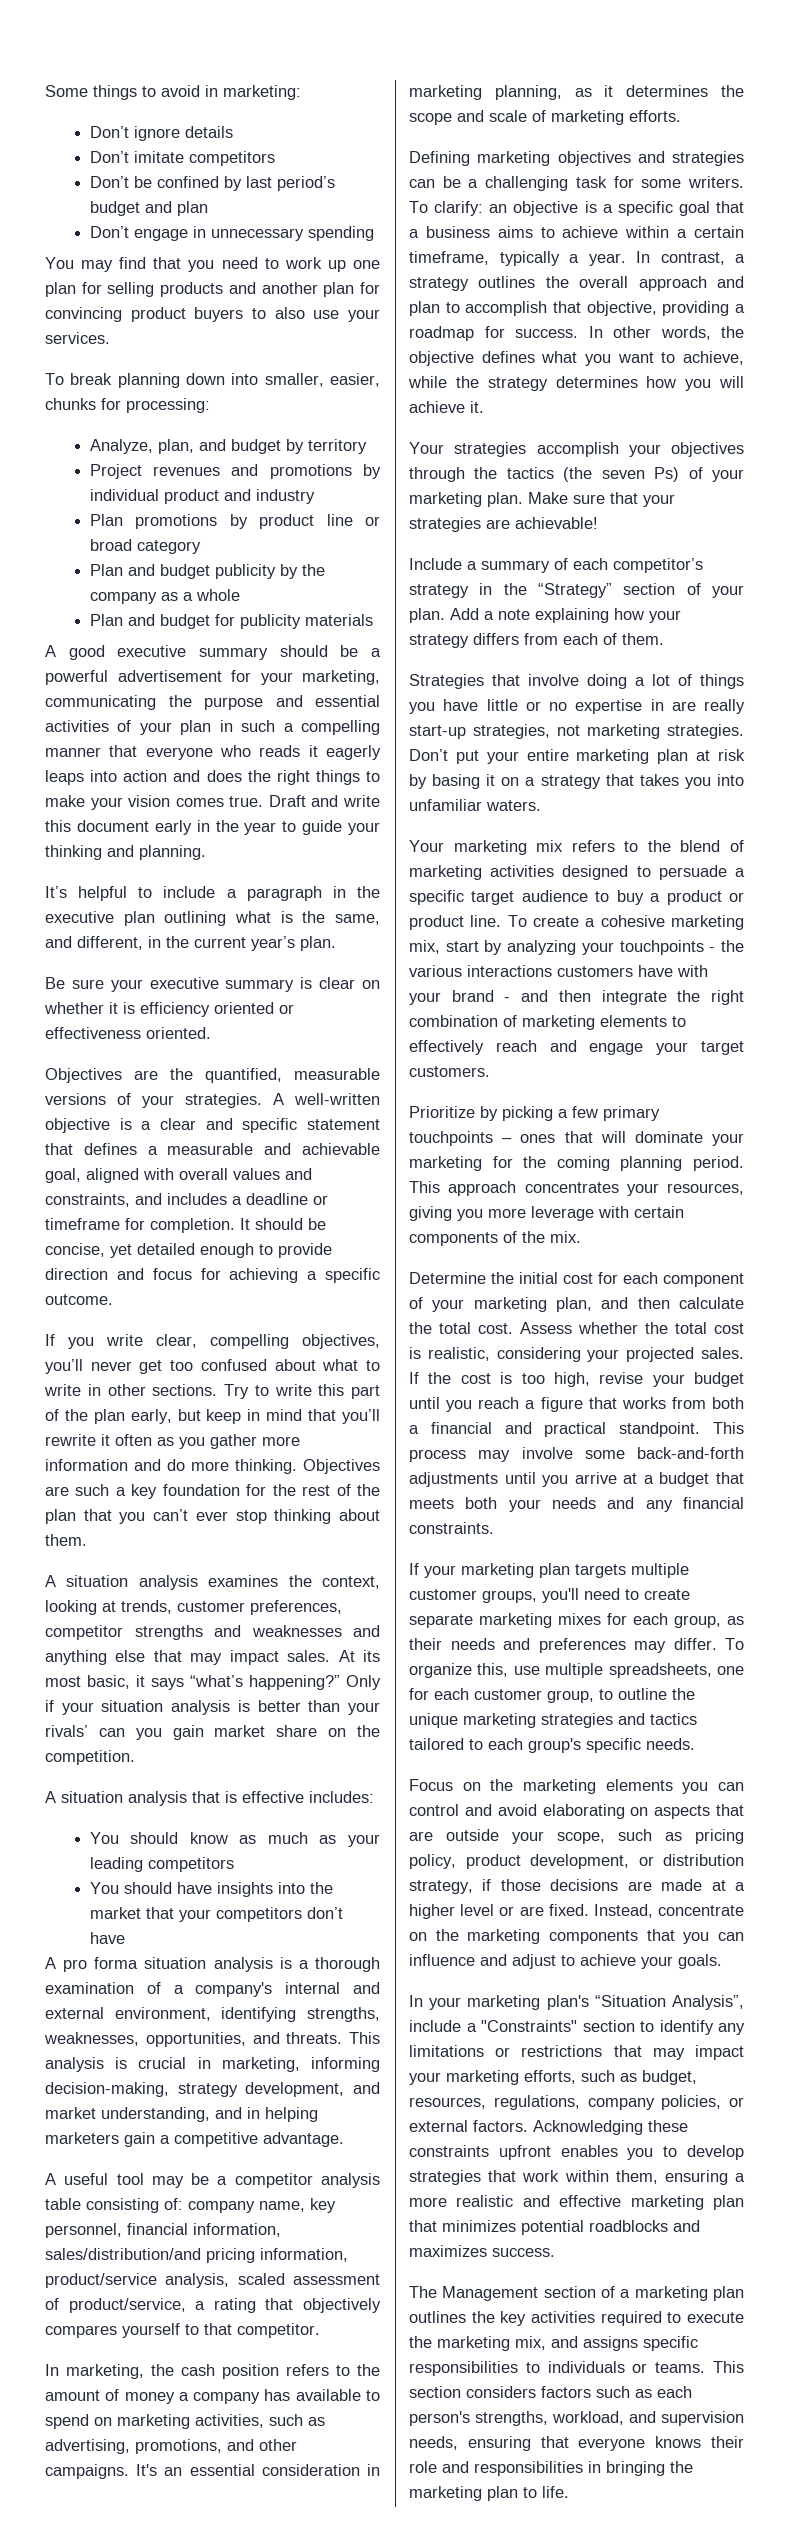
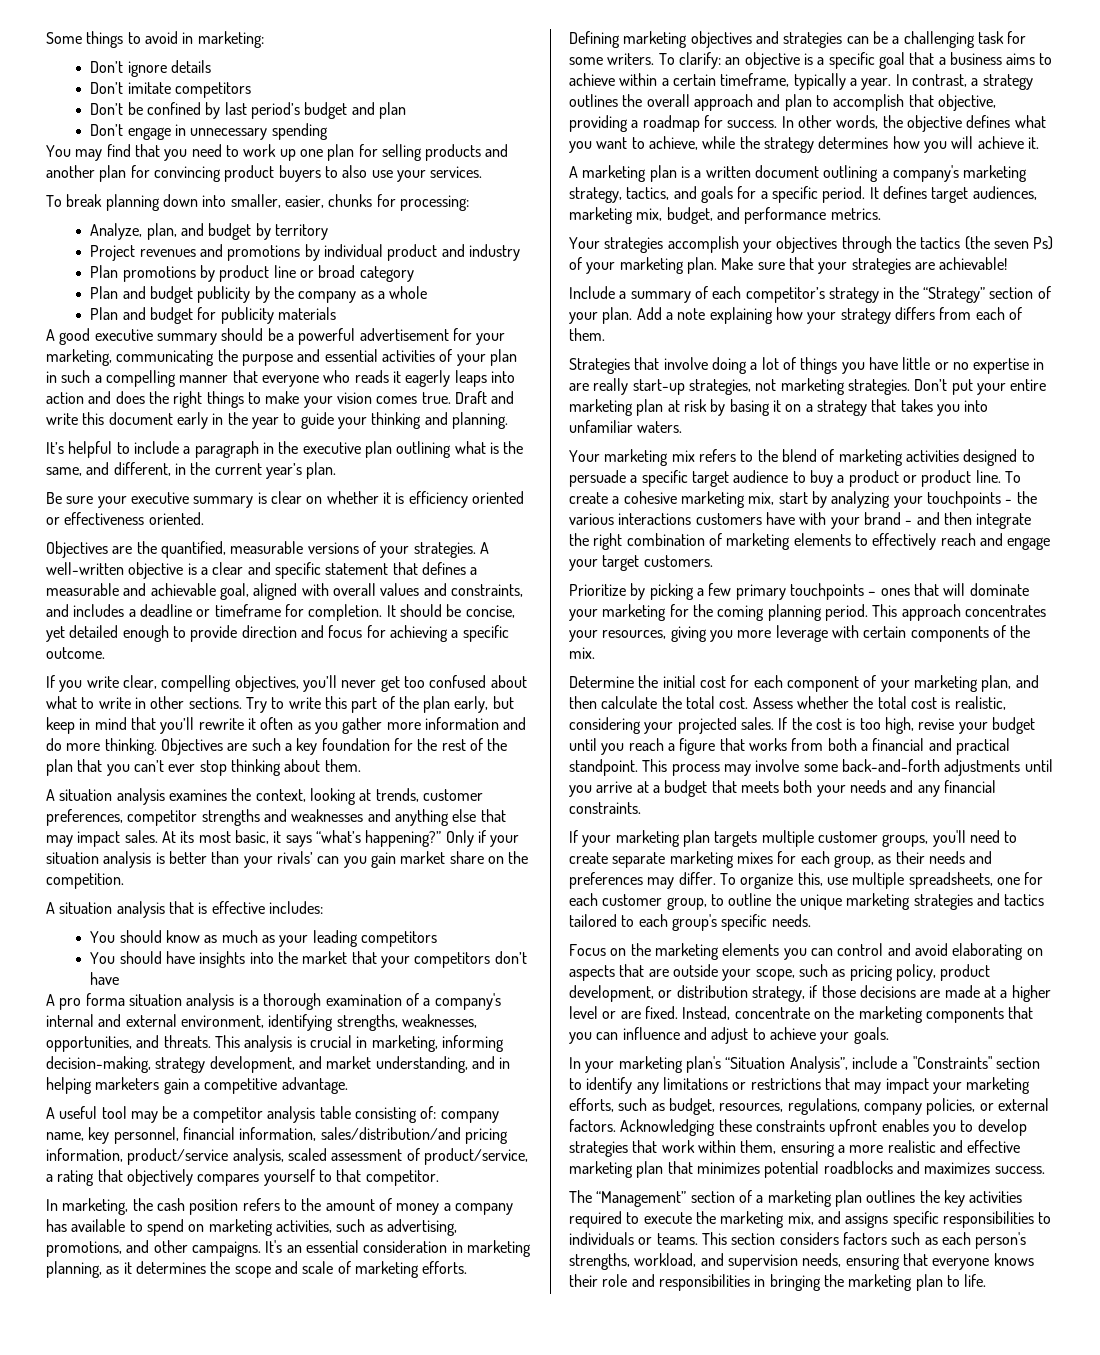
+ A marketing plan is a written document outlining a company's marketing strategy, tactics, and goals for a specific period. It defines target audiences, marketing mix, budget, and performance metrics.
- The Management section of a marketing plan outlines the key activities required to execute the marketing mix, and assigns specific responsibilities to individuals or teams.
+ The “Management” section of a marketing plan outlines the key activities required to execute the marketing mix, and assigns specific responsibilities to individuals or teams.

